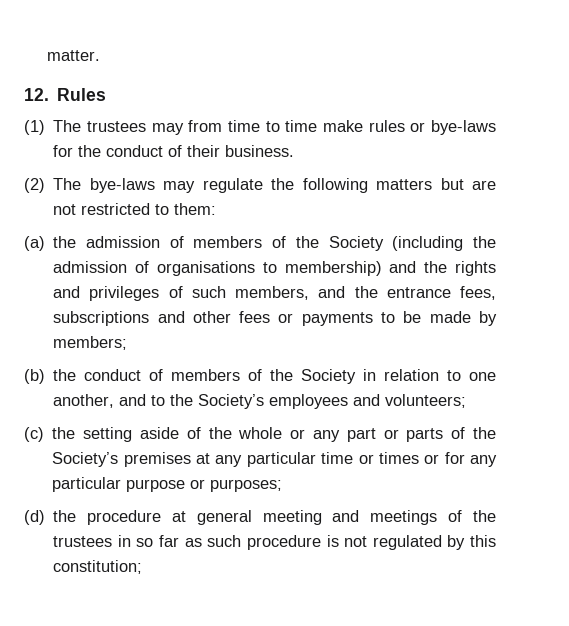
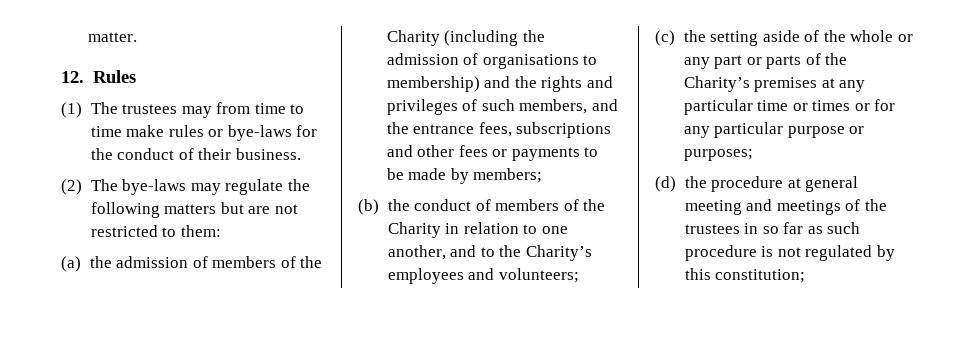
- (a) the admission of members of the Society (including the admission of organisations to membership) and the rights and privileges of such members, and the entrance fees, subscriptions and other fees or payments to be made by members;
+ (a) the admission of members of the Charity (including the admission of organisations to membership) and the rights and privileges of such members, and the entrance fees, subscriptions and other fees or payments to be made by members;
- (b) the conduct of members of the Society in relation to one another, and to the Society’s employees and volunteers;
+ (b) the conduct of members of the Charity in relation to one another, and to the Charity’s employees and volunteers;
- (c) the setting aside of the whole or any part or parts of the Society’s premises at any particular time or times or for any particular purpose or purposes;
+ (c) the setting aside of the whole or any part or parts of the Charity’s premises at any particular time or times or for any particular purpose or purposes;

